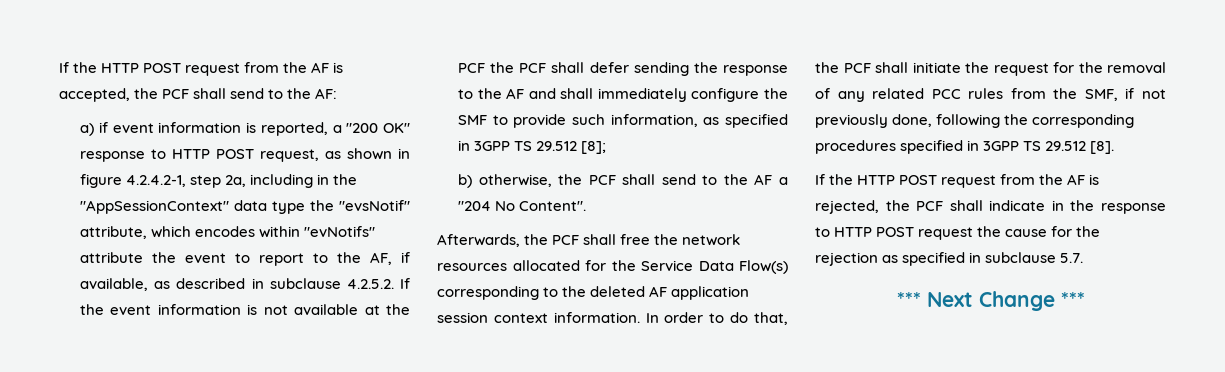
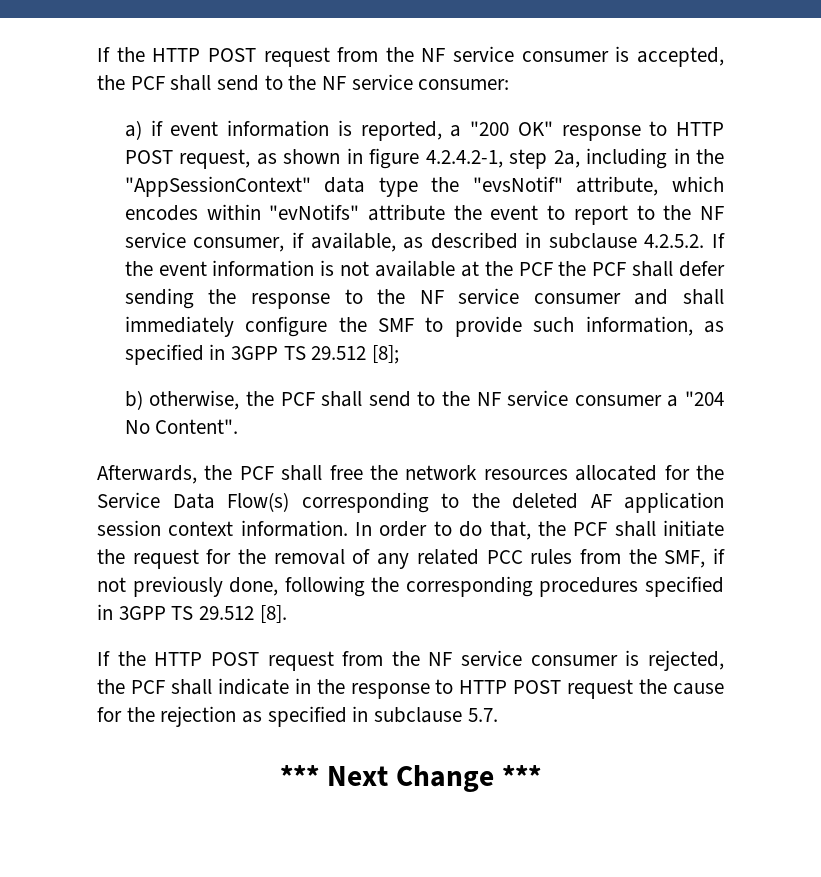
- If the HTTP POST request from the AF is accepted, the PCF shall send to the AF:
+ If the HTTP POST request from the NF service consumer is accepted, the PCF shall send to the NF service consumer:
- a) if event information is reported, a "200 OK" response to HTTP POST request, as shown in figure 4.2.4.2-1, step 2a, including in the "AppSessionContext" data type the "evsNotif" attribute, which encodes within "evNotifs" attribute the event to report to the AF, if available, as described in subclause 4.2.5.2. If the event information is not available at the PCF the PCF shall defer sending the response to the AF and shall immediately configure the SMF to provide such information, as specified in 3GPP TS 29.512 [8];
+ a) if event information is reported, a "200 OK" response to HTTP POST request, as shown in figure 4.2.4.2-1, step 2a, including in the "AppSessionContext" data type the "evsNotif" attribute, which encodes within "evNotifs" attribute the event to report to the NF service consumer, if available, as described in subclause 4.2.5.2. If the event information is not available at the PCF the PCF shall defer sending the response to the NF service consumer and shall immediately configure the SMF to provide such information, as specified in 3GPP TS 29.512 [8];
- b) otherwise, the PCF shall send to the AF a "204 No Content".
+ b) otherwise, the PCF shall send to the NF service consumer a "204 No Content".
- If the HTTP POST request from the AF is rejected, the PCF shall indicate in the response to HTTP POST request the cause for the rejection as specified in subclause 5.7.
+ If the HTTP POST request from the NF service consumer is rejected, the PCF shall indicate in the response to HTTP POST request the cause for the rejection as specified in subclause 5.7.

